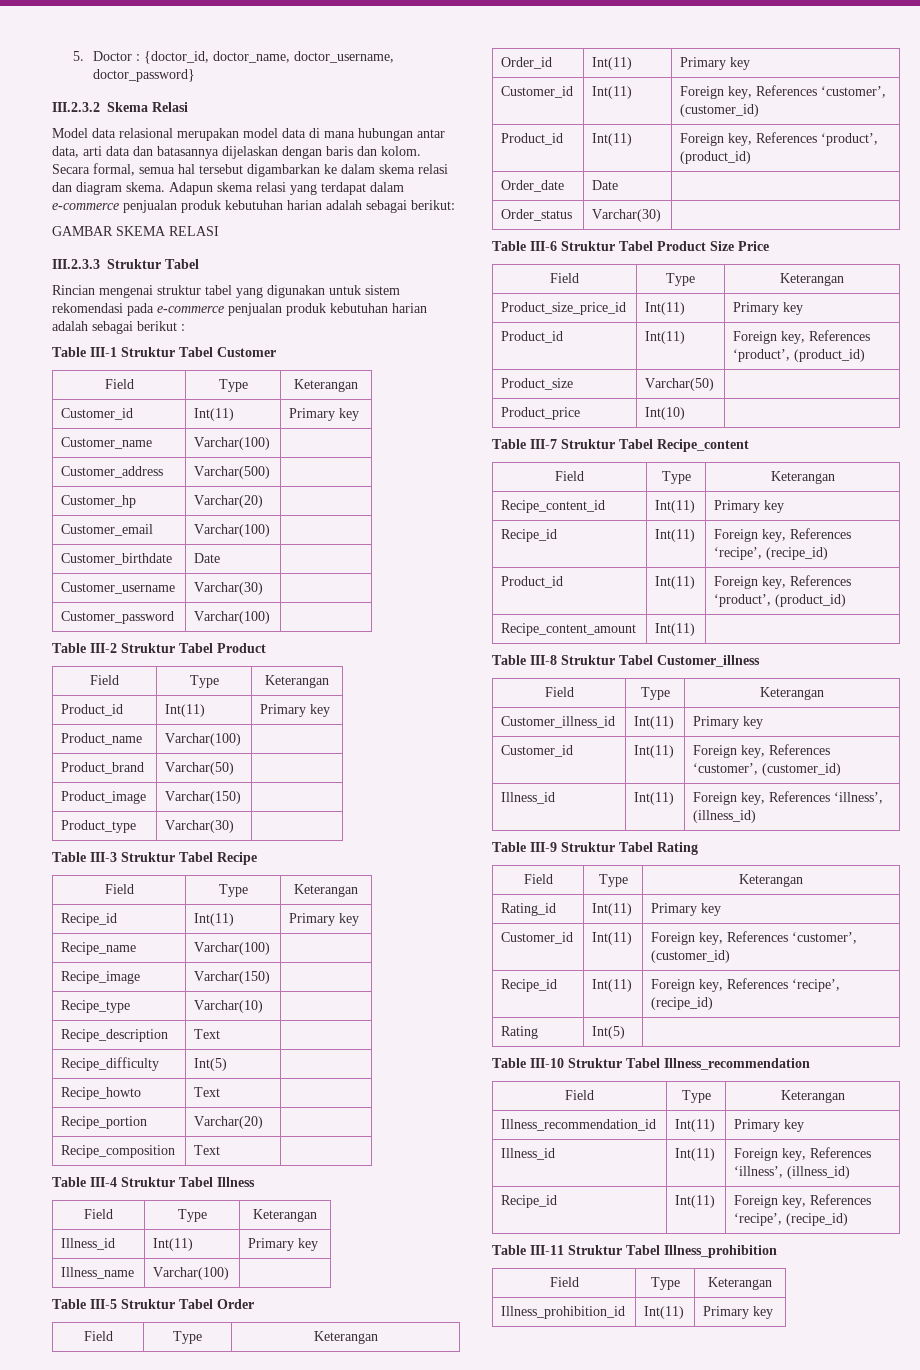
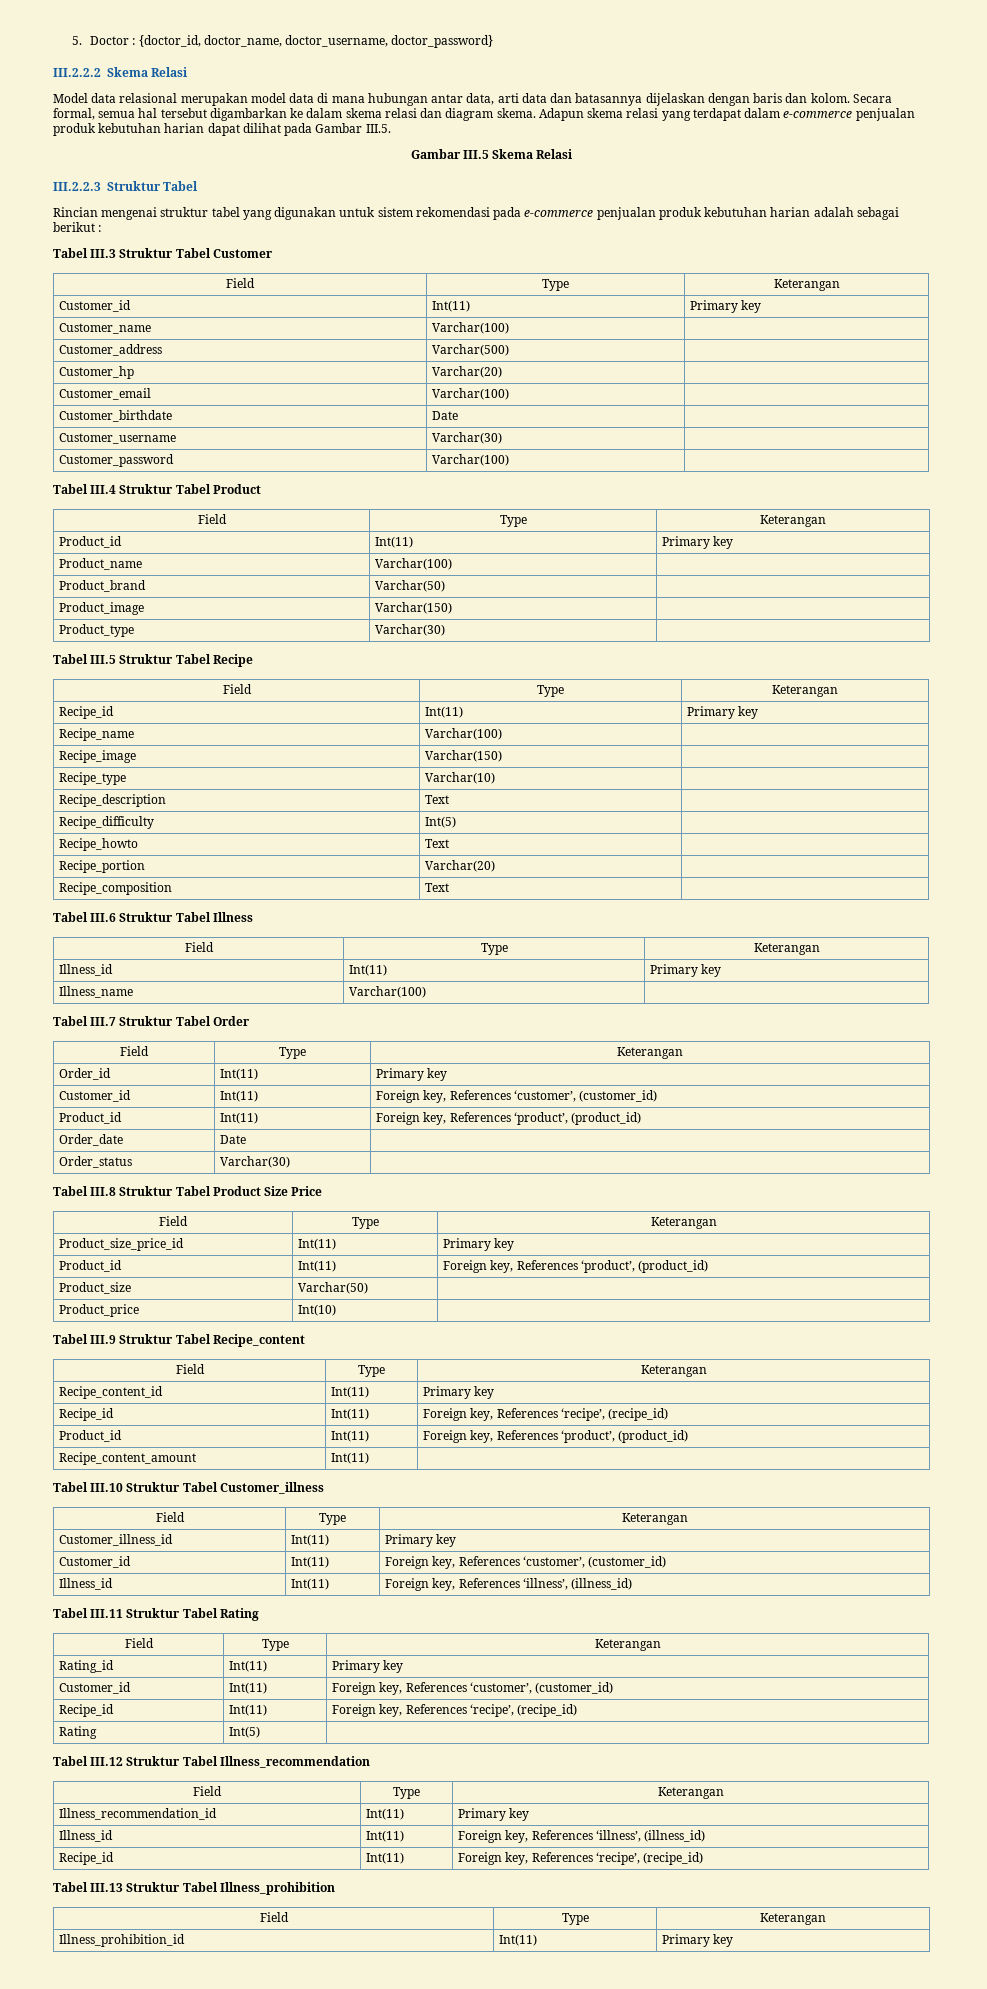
- III.2.3.2 Skema Relasi
+ III.2.2.2 Skema Relasi
- Adapun skema relasi yang terdapat dalam e-commerce penjualan produk kebutuhan harian adalah sebagai berikut:
- GAMBAR SKEMA RELASI
- III.2.3.3 Struktur Tabel
+ Adapun skema relasi yang terdapat dalam e-commerce penjualan produk kebutuhan harian dapat dilihat pada Gambar III.5.
+ Gambar III.5 Skema Relasi
+ III.2.2.3 Struktur Tabel
- Table III-1 Struktur Tabel Customer
+ Tabel III.3 Struktur Tabel Customer
- Table III-2 Struktur Tabel Product
+ Tabel III.4 Struktur Tabel Product
- Table III-3 Struktur Tabel Recipe
+ Tabel III.5 Struktur Tabel Recipe
- Table III-4 Struktur Tabel Illness
+ Tabel III.6 Struktur Tabel Illness
- Table III-5 Struktur Tabel Order
+ Tabel III.7 Struktur Tabel Order
- Table III-6 Struktur Tabel Product Size Price
+ Tabel III.8 Struktur Tabel Product Size Price
- Table III-7 Struktur Tabel Recipe_content
+ Tabel III.9 Struktur Tabel Recipe_content
- Table III-8 Struktur Tabel Customer_illness
+ Tabel III.10 Struktur Tabel Customer_illness
- Table III-9 Struktur Tabel Rating
+ Tabel III.11 Struktur Tabel Rating
- Table III-10 Struktur Tabel Illness_recommendation
+ Tabel III.12 Struktur Tabel Illness_recommendation
- Table III-11 Struktur Tabel Illness_prohibition
+ Tabel III.13 Struktur Tabel Illness_prohibition

